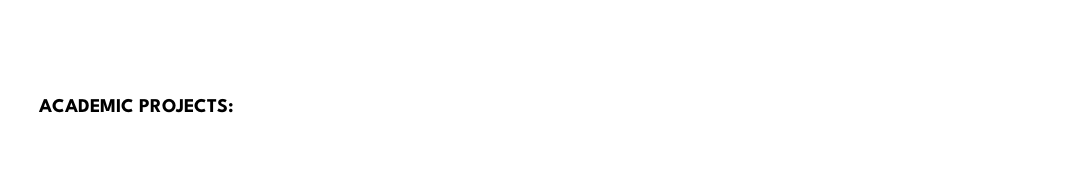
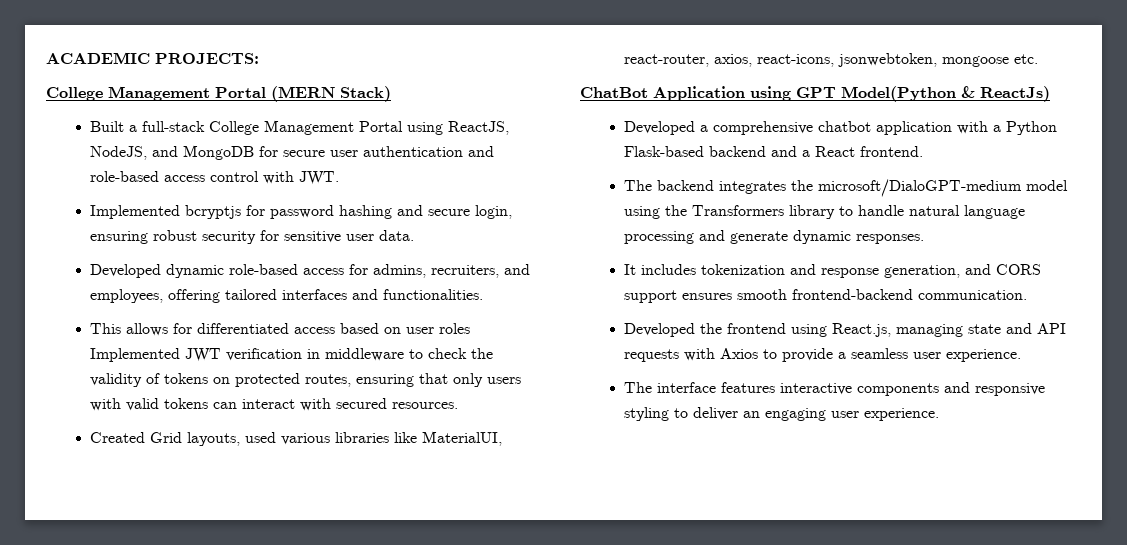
+ College Management Portal (MERN Stack)
+ Built a full-stack College Management Portal using ReactJS, NodeJS, and MongoDB for secure user authentication and role-based access control with JWT.
+ Implemented bcryptjs for password hashing and secure login, ensuring robust security for sensitive user data.
+ Developed dynamic role-based access for admins, recruiters, and employees, offering tailored interfaces and functionalities.
+ This allows for differentiated access based on user roles Implemented JWT verification in middleware to check the validity of tokens on protected routes, ensuring that only users with valid tokens can interact with secured resources.
+ Created Grid layouts, used various libraries like MaterialUI, react-router, axios, react-icons, jsonwebtoken, mongoose etc.
+ ChatBot Application using GPT Model(Python & ReactJs)
+ Developed a comprehensive chatbot application with a Python Flask-based backend and a React frontend.
+ The backend integrates the microsoft/DialoGPT-medium model using the Transformers library to handle natural language processing and generate dynamic responses.
+ It includes tokenization and response generation, and CORS support ensures smooth frontend-backend communication.
+ Developed the frontend using React.js, managing state and API requests with Axios to provide a seamless user experience.
+ The interface features interactive components and responsive styling to deliver an engaging user experience.

